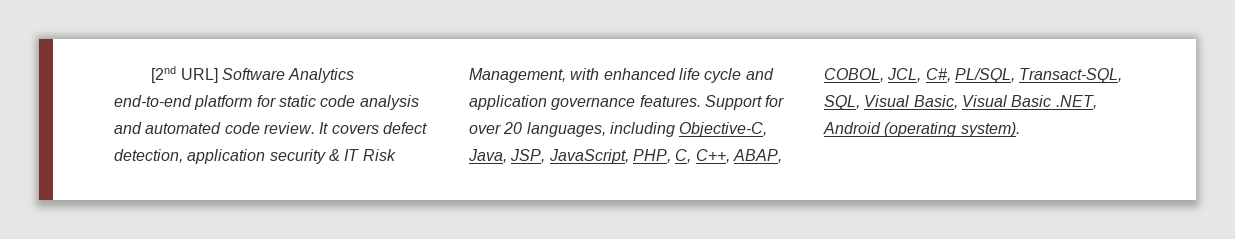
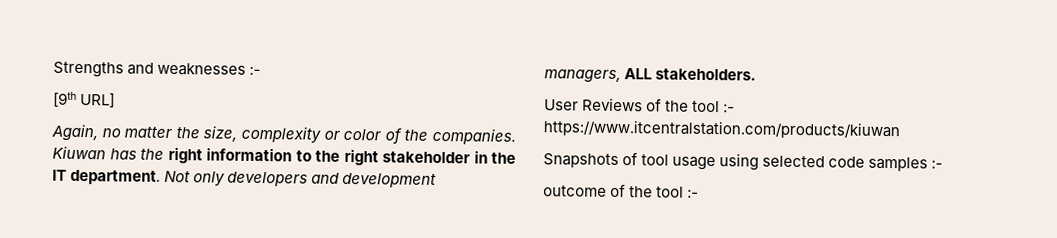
- [2nd URL] Software Analytics end-to-end platform for static code analysis and automated code review. It covers defect detection, application security & IT Risk Management, with enhanced life cycle and application governance features. Support for over 20 languages, including Objective-C, Java, JSP, JavaScript, PHP, C, C++, ABAP, COBOL, JCL, C#, PL/SQL, Transact-SQL, SQL, Visual Basic, Visual Basic .NET, Android (operating system).
+ Strengths and weaknesses :-
+ [9th URL]
+ Again, no matter the size, complexity or color of the companies. Kiuwan has the right information to the right stakeholder in the IT department. Not only developers and development managers, ALL stakeholders.
+ User Reviews of the tool :- https://www.itcentralstation.com/products/kiuwan
+ Snapshots of tool usage using selected code samples :-
+ outcome of the tool :-

